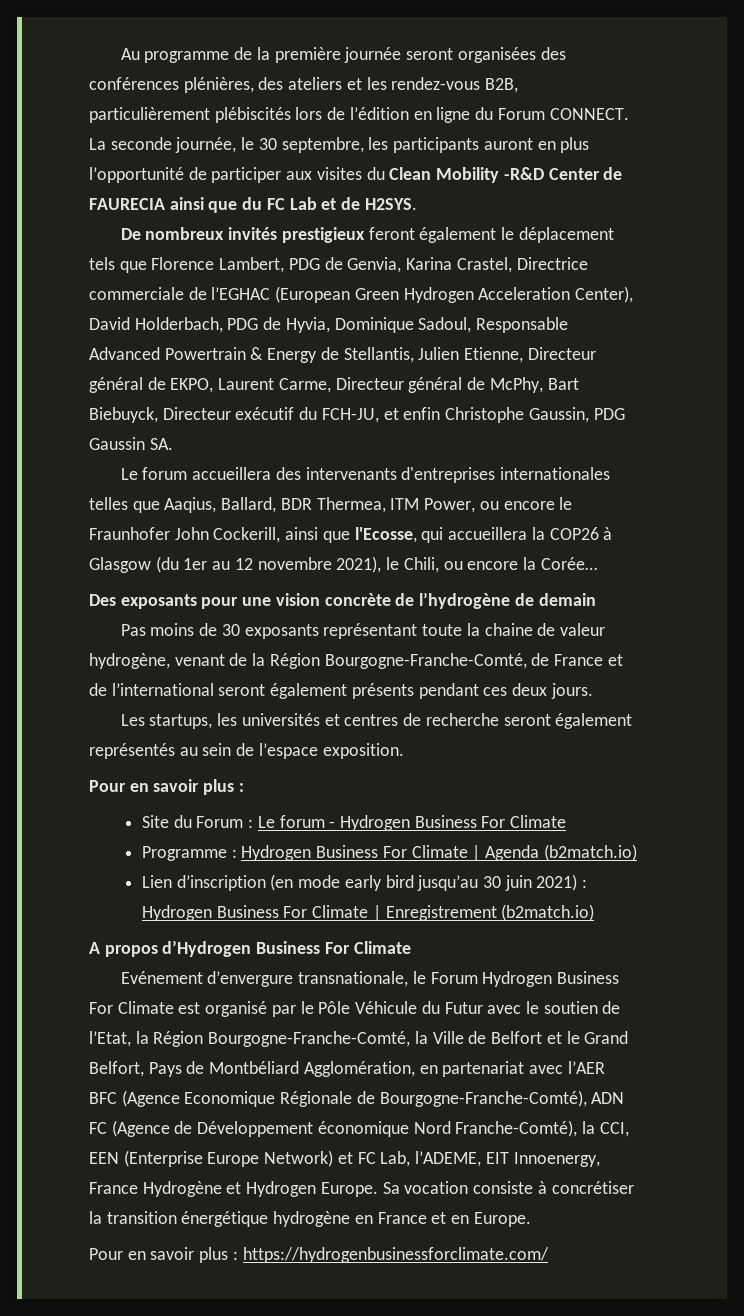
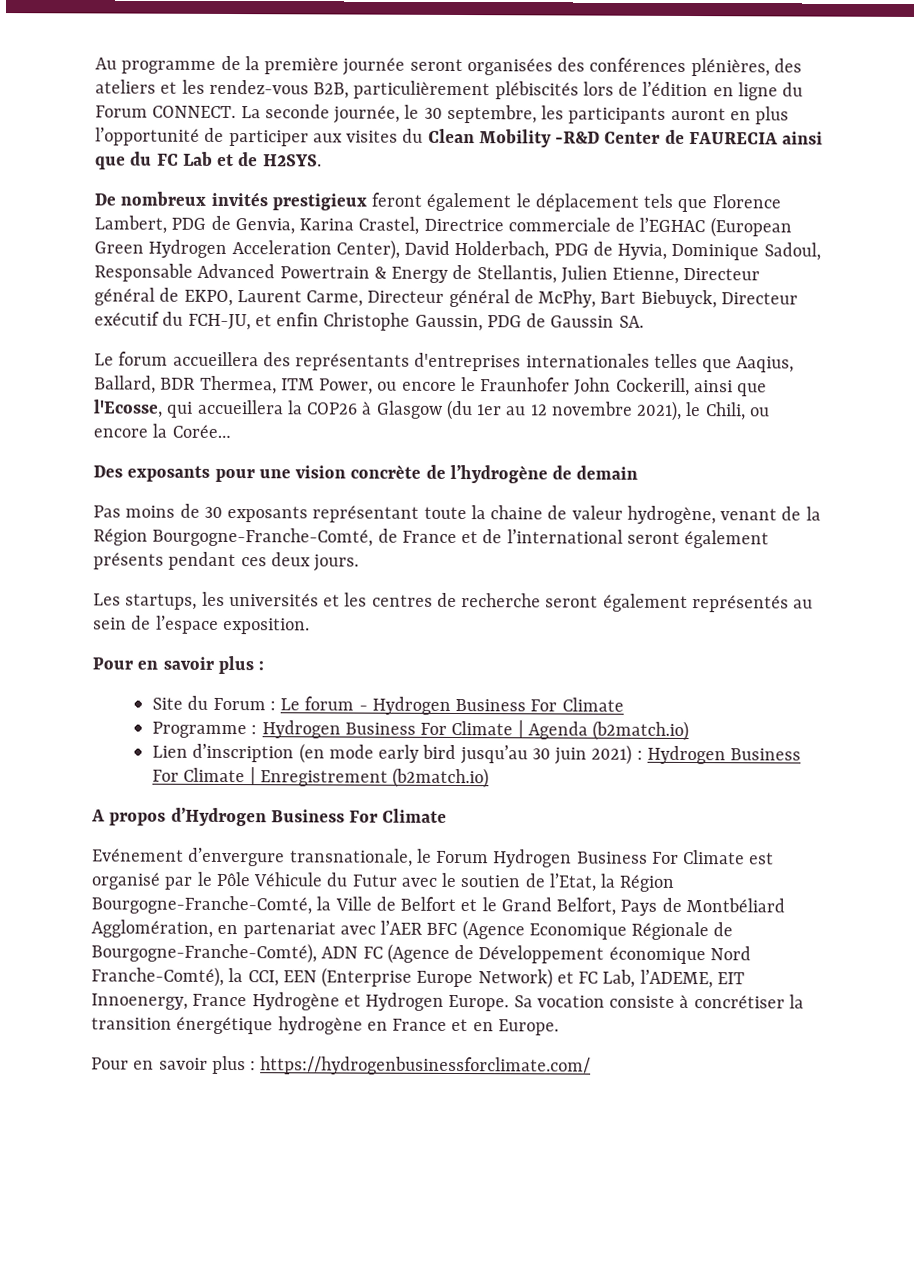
- De nombreux invités prestigieux feront également le déplacement tels que Florence Lambert, PDG de Genvia, Karina Crastel, Directrice commerciale de l’EGHAC (European Green Hydrogen Acceleration Center), David Holderbach, PDG de Hyvia, Dominique Sadoul, Responsable Advanced Powertrain & Energy de Stellantis, Julien Etienne, Directeur général de EKPO, Laurent Carme, Directeur général de McPhy, Bart Biebuyck, Directeur exécutif du FCH-JU, et enfin Christophe Gaussin, PDG Gaussin SA.
+ De nombreux invités prestigieux feront également le déplacement tels que Florence Lambert, PDG de Genvia, Karina Crastel, Directrice commerciale de l’EGHAC (European Green Hydrogen Acceleration Center), David Holderbach, PDG de Hyvia, Dominique Sadoul, Responsable Advanced Powertrain & Energy de Stellantis, Julien Etienne, Directeur général de EKPO, Laurent Carme, Directeur général de McPhy, Bart Biebuyck, Directeur exécutif du FCH-JU, et enfin Christophe Gaussin, PDG de Gaussin SA.
- Le forum accueillera des intervenants d'entreprises internationales telles que Aaqius, Ballard, BDR Thermea, ITM Power, ou encore le Fraunhofer John Cockerill, ainsi que l'Ecosse, qui accueillera la COP26 à Glasgow (du 1er au 12 novembre 2021), le Chili, ou encore la Corée…
+ Le forum accueillera des représentants d'entreprises internationales telles que Aaqius, Ballard, BDR Thermea, ITM Power, ou encore le Fraunhofer John Cockerill, ainsi que l'Ecosse, qui accueillera la COP26 à Glasgow (du 1er au 12 novembre 2021), le Chili, ou encore la Corée…
- Les startups, les universités et centres de recherche seront également représentés au sein de l’espace exposition.
+ Les startups, les universités et les centres de recherche seront également représentés au sein de l’espace exposition.

